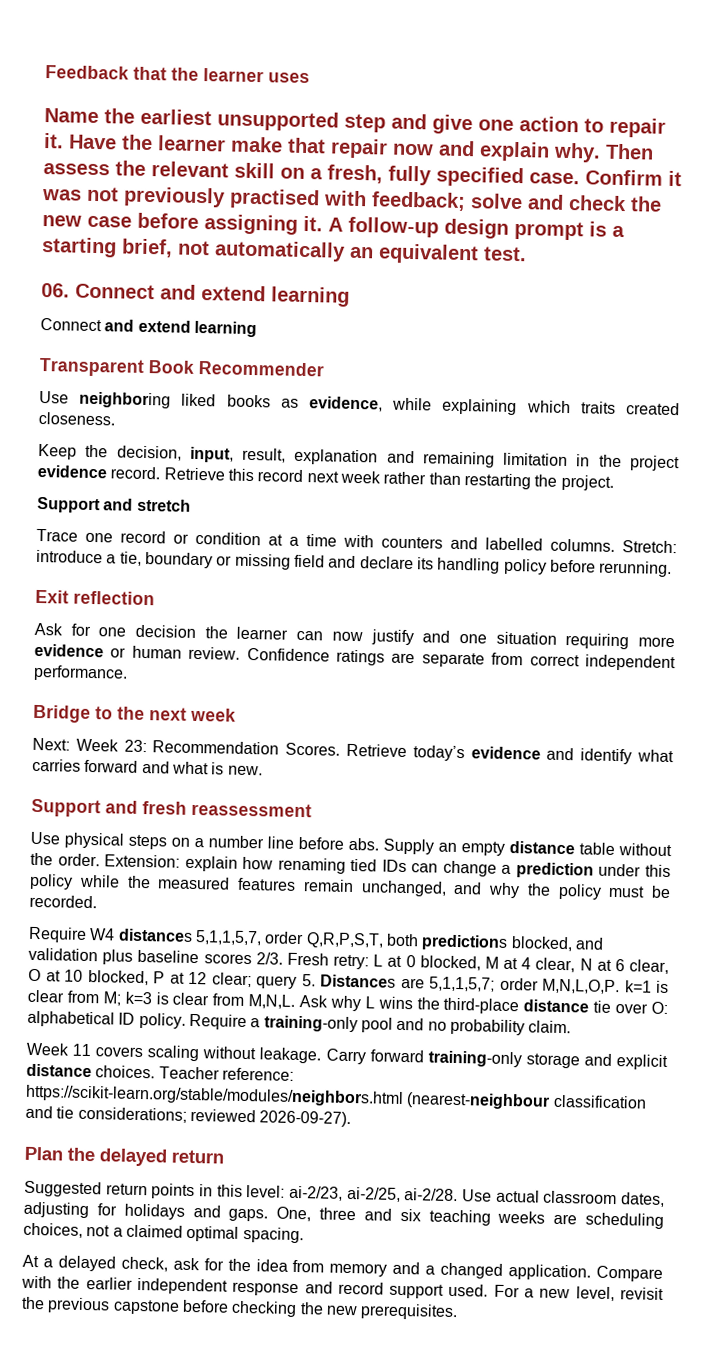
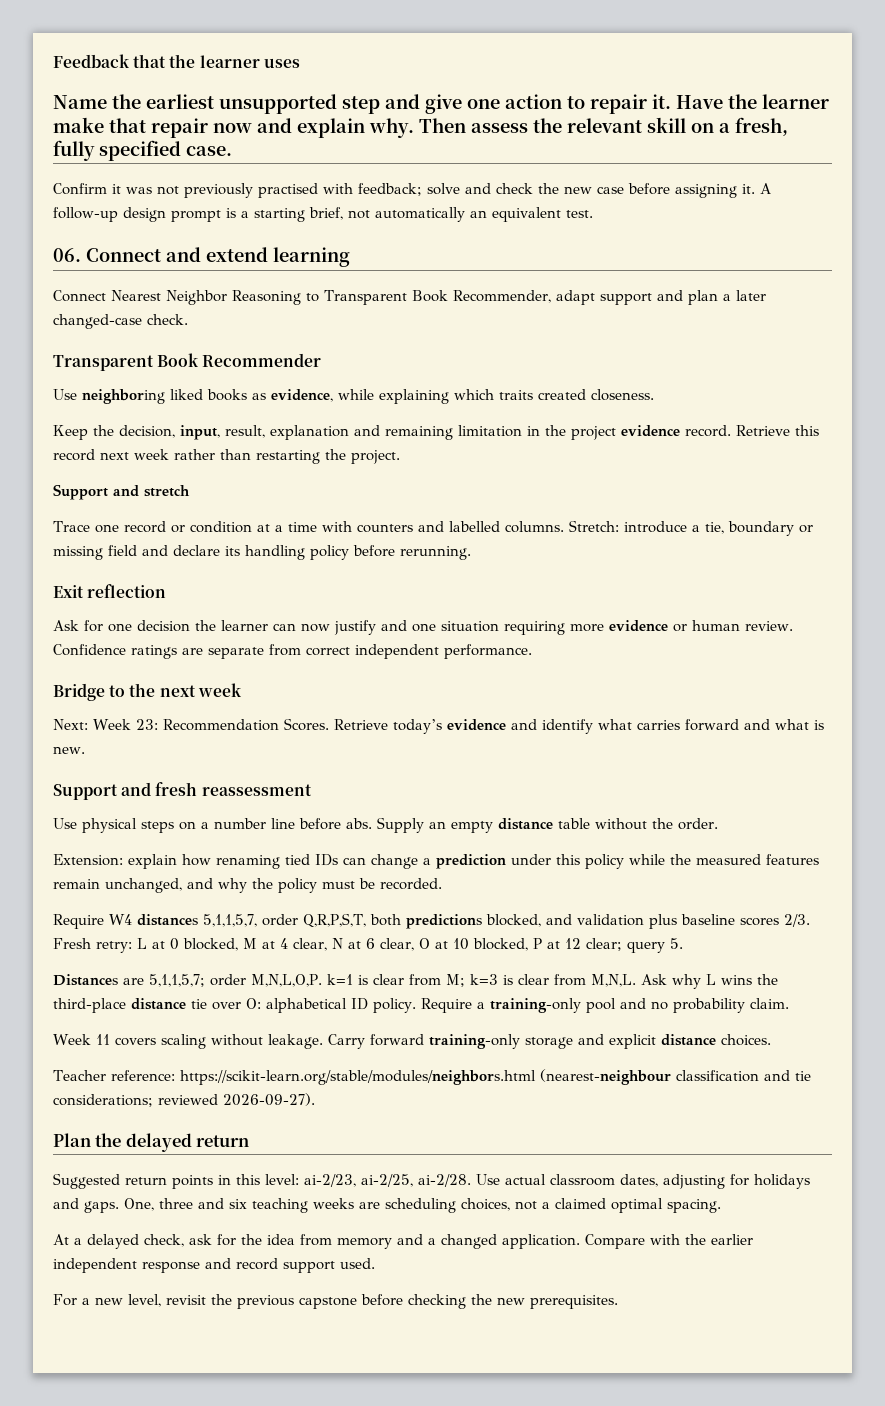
- Then assess the relevant skill on a fresh, fully specified case. Confirm it was not previously practised with feedback; solve and check the new case before assigning it.
+ Then assess the relevant skill on a fresh, fully specified case.
+ Confirm it was not previously practised with feedback; solve and check the new case before assigning it.
  06. Connect and extend learning
- Connect and extend learning
+ Connect Nearest Neighbor Reasoning to Transparent Book Recommender, adapt support and plan a later changed-case check.
- Supply an empty distance table without the order. Extension: explain how renaming tied IDs can change a prediction under this policy while the measured features remain unchanged, and why the policy must be recorded.
+ Supply an empty distance table without the order.
+ Extension: explain how renaming tied IDs can change a prediction under this policy while the measured features remain unchanged, and why the policy must be recorded.
- Fresh retry: L at 0 blocked, M at 4 clear, N at 6 clear, O at 10 blocked, P at 12 clear; query 5. Distances are 5,1,1,5,7; order M,N,L,O,P. k=1 is clear from M; k=3 is clear from M,N,L.
+ Fresh retry: L at 0 blocked, M at 4 clear, N at 6 clear, O at 10 blocked, P at 12 clear; query 5.
+ Distances are 5,1,1,5,7; order M,N,L,O,P. k=1 is clear from M; k=3 is clear from M,N,L.
- Carry forward training-only storage and explicit distance choices. Teacher reference: https://scikit-learn.org/stable/modules/neighbors.html (nearest-neighbour classification and tie considerations; reviewed 2026-09-27).
+ Carry forward training-only storage and explicit distance choices.
+ Teacher reference: https://scikit-learn.org/stable/modules/neighbors.html (nearest-neighbour classification and tie considerations; reviewed 2026-09-27).
- Compare with the earlier independent response and record support used. For a new level, revisit the previous capstone before checking the new prerequisites.
+ Compare with the earlier independent response and record support used.
+ For a new level, revisit the previous capstone before checking the new prerequisites.

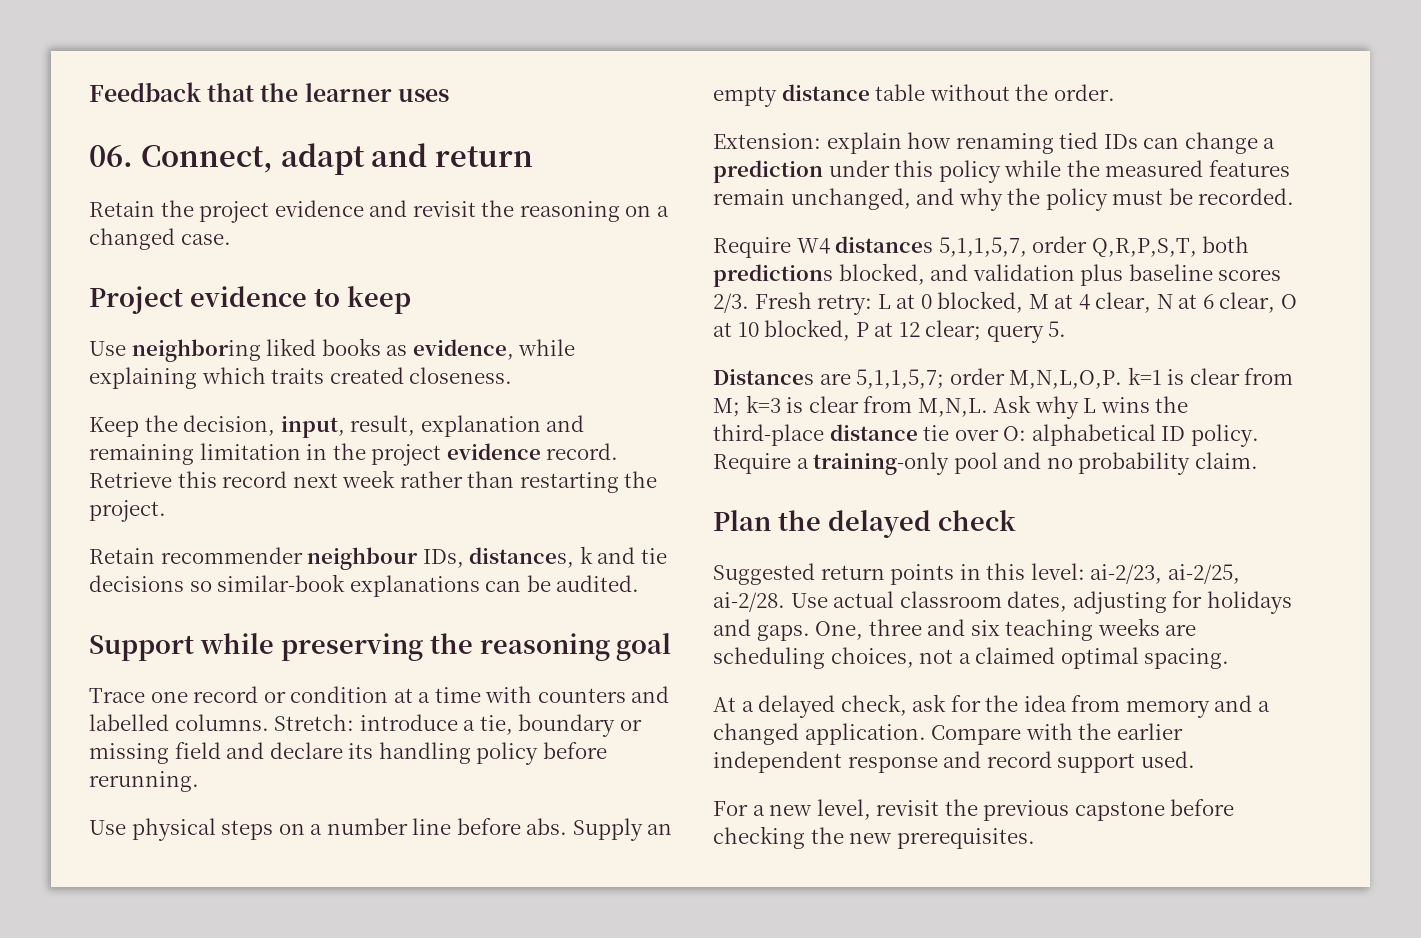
- Name the earliest unsupported step and give one action to repair it. Have the learner make that repair now and explain why. Then assess the relevant skill on a fresh, fully specified case.
- Confirm it was not previously practised with feedback; solve and check the new case before assigning it. A follow-up design prompt is a starting brief, not automatically an equivalent test.
- 06. Connect and extend learning
- Connect Nearest Neighbor Reasoning to Transparent Book Recommender, adapt support and plan a later changed-case check.
- Transparent Book Recommender
+ 06. Connect, adapt and return
+ Retain the project evidence and revisit the reasoning on a changed case.
+ Project evidence to keep
- Support and stretch
+ Retain recommender neighbour IDs, distances, k and tie decisions so similar-book explanations can be audited.
+ Support while preserving the reasoning goal
- Exit reflection
- Ask for one decision the learner can now justify and one situation requiring more evidence or human review. Confidence ratings are separate from correct independent performance.
- Bridge to the next week
- Next: Week 23: Recommendation Scores. Retrieve today’s evidence and identify what carries forward and what is new.
- Support and fresh reassessment
- Week 11 covers scaling without leakage. Carry forward training-only storage and explicit distance choices.
- Teacher reference: https://scikit-learn.org/stable/modules/neighbors.html (nearest-neighbour classification and tie considerations; reviewed 2026-09-27).
- Plan the delayed return
+ Plan the delayed check

